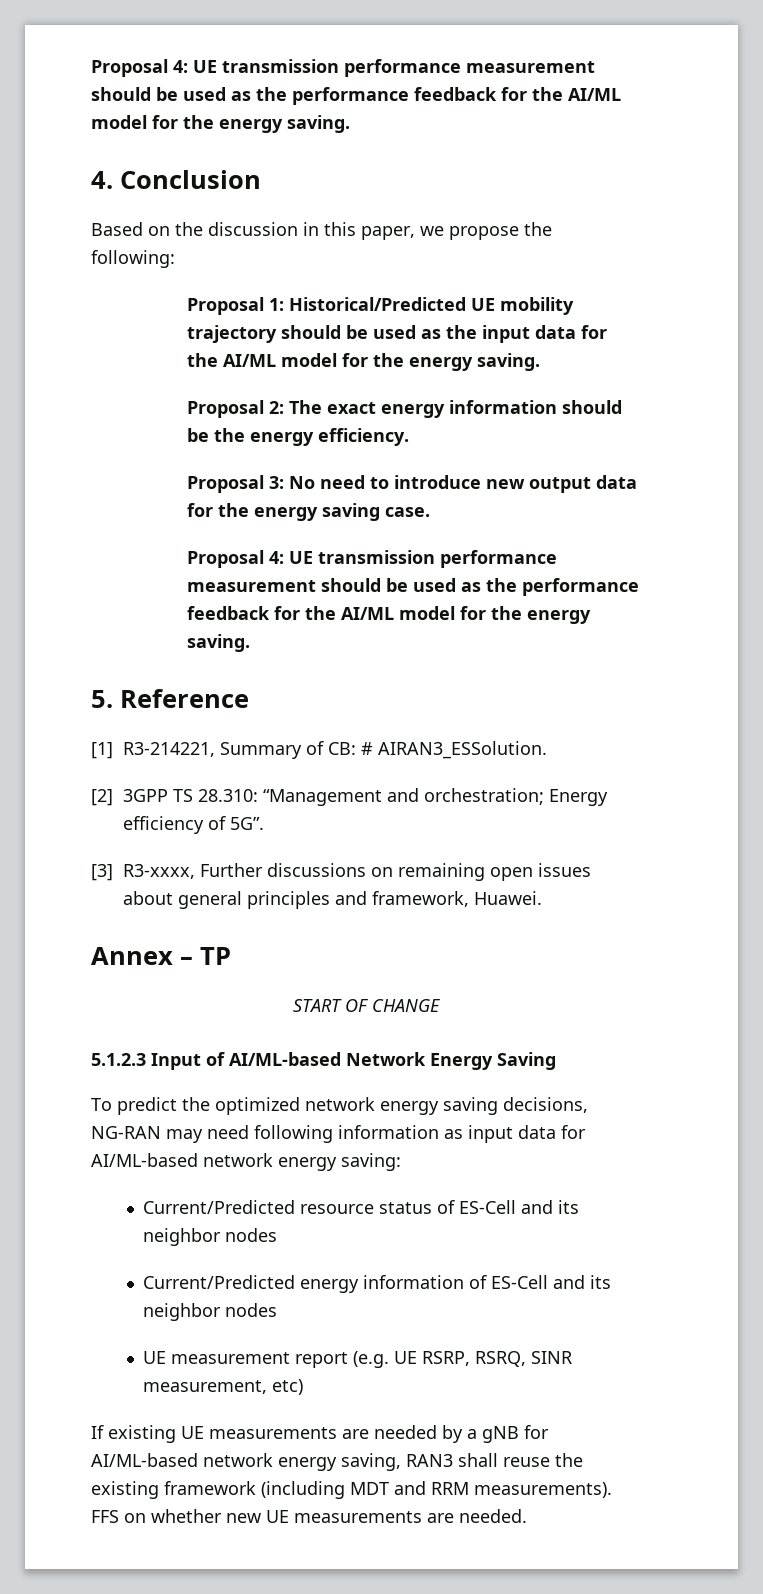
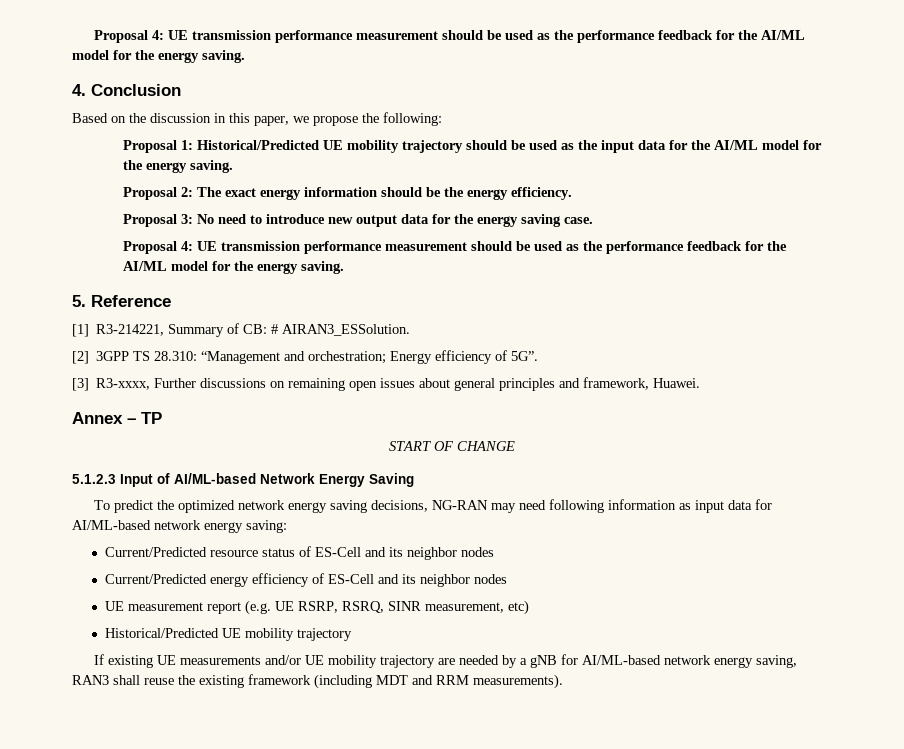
- Current/Predicted energy information of ES-Cell and its neighbor nodes
+ Current/Predicted energy efficiency of ES-Cell and its neighbor nodes
  UE measurement report (e.g. UE RSRP, RSRQ, SINR measurement, etc)
+ Historical/Predicted UE mobility trajectory
- If existing UE measurements are needed by a gNB for AI/ML-based network energy saving, RAN3 shall reuse the existing framework (including MDT and RRM measurements). FFS on whether new UE measurements are needed.
+ If existing UE measurements and/or UE mobility trajectory are needed by a gNB for AI/ML-based network energy saving, RAN3 shall reuse the existing framework (including MDT and RRM measurements).

